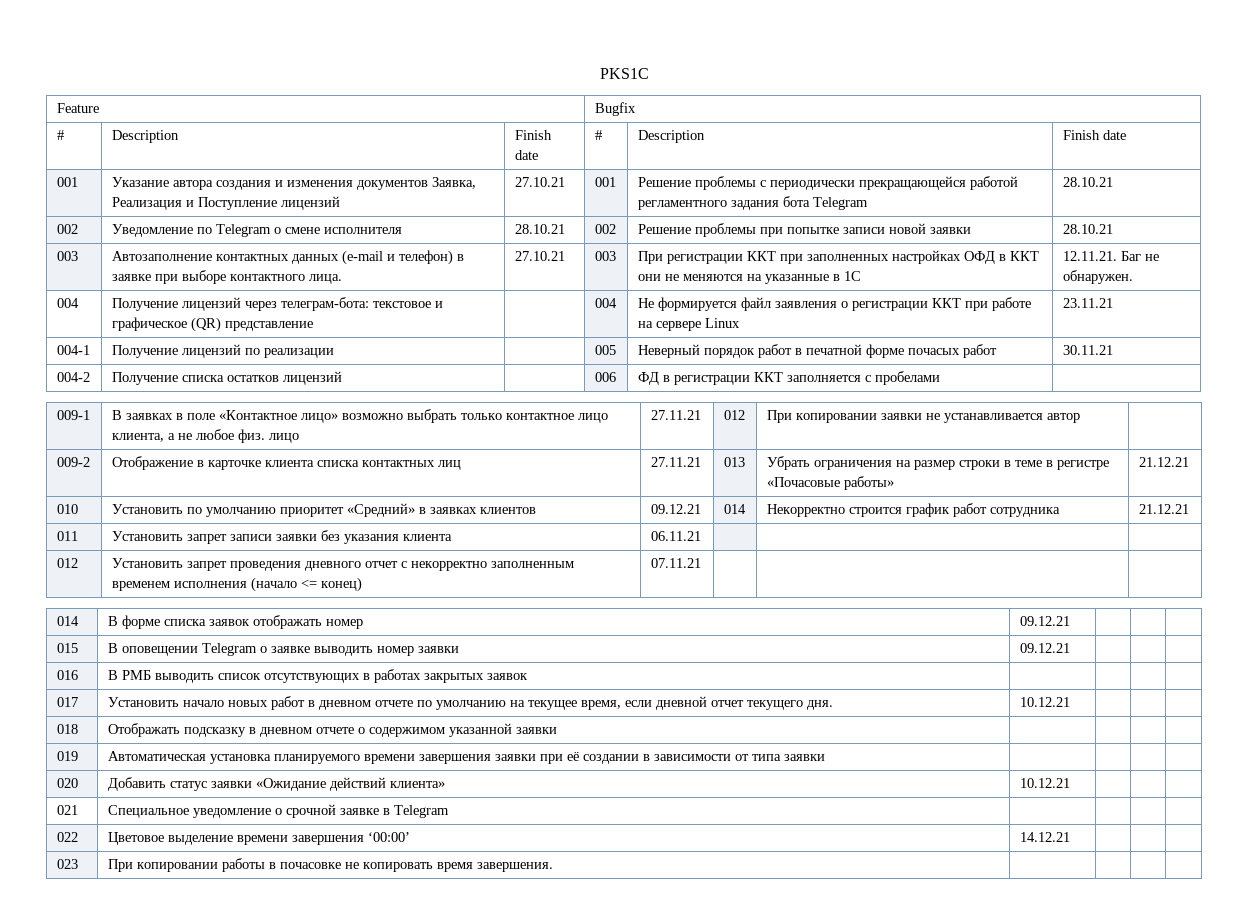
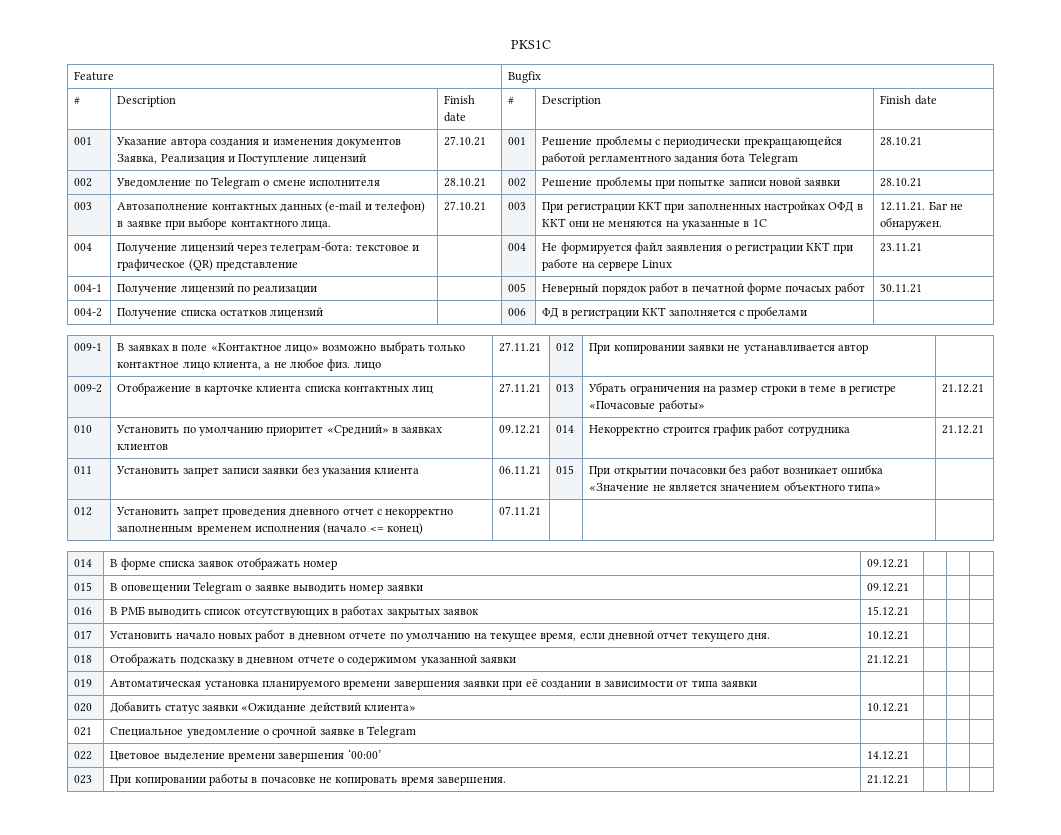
- 011 | Установить запрет записи заявки без указания клиента | 06.11.21 | | |
+ 011 | Установить запрет записи заявки без указания клиента | 06.11.21 | 015 | При открытии почасовки без работ возникает ошибка «Значение не является значением объектного типа» |
- 016 | В РМБ выводить список отсутствующих в работах закрытых заявок | | | |
+ 016 | В РМБ выводить список отсутствующих в работах закрытых заявок | 15.12.21 | | |
- 018 | Отображать подсказку в дневном отчете о содержимом указанной заявки | | | |
+ 018 | Отображать подсказку в дневном отчете о содержимом указанной заявки | 21.12.21 | | |
- 023 | При копировании работы в почасовке не копировать время завершения. | | | |
+ 023 | При копировании работы в почасовке не копировать время завершения. | 21.12.21 | | |

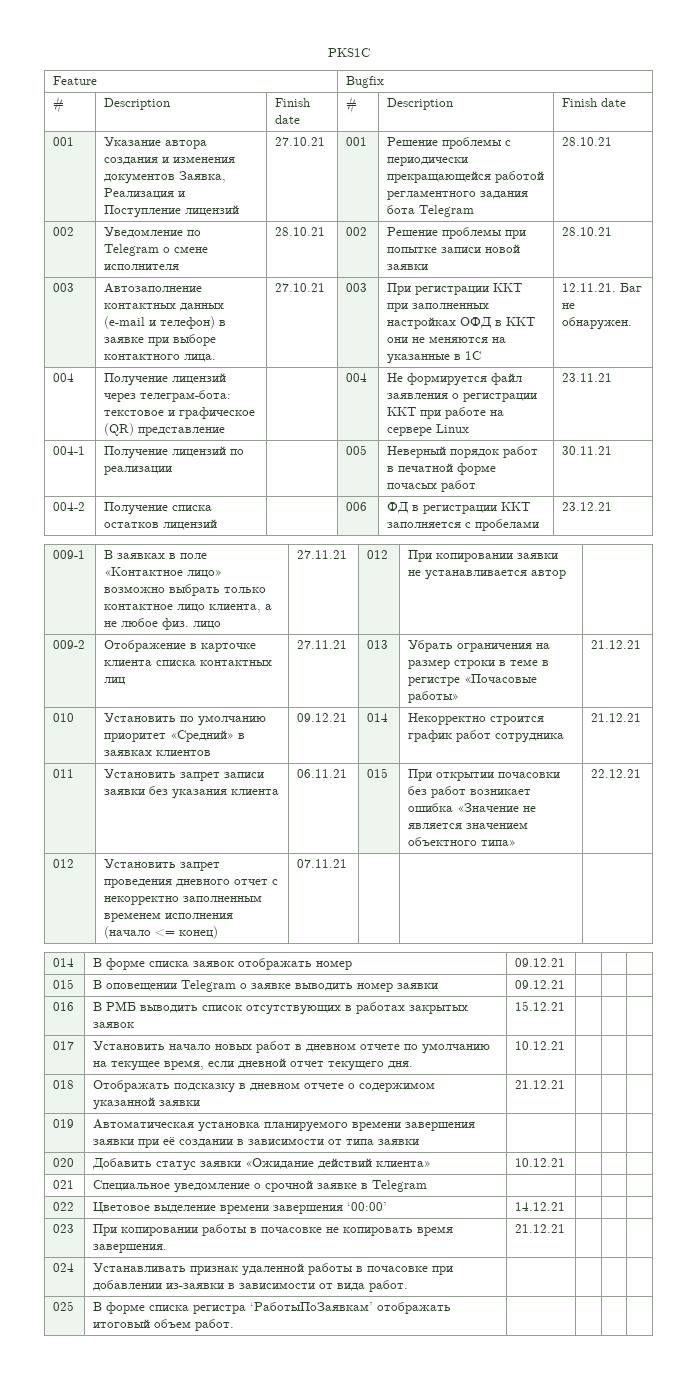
- 004-2 | Получение списка остатков лицензий | | 006 | ФД в регистрации ККТ заполняется с пробелами |
+ 004-2 | Получение списка остатков лицензий | | 006 | ФД в регистрации ККТ заполняется с пробелами | 23.12.21
- 011 | Установить запрет записи заявки без указания клиента | 06.11.21 | 015 | При открытии почасовки без работ возникает ошибка «Значение не является значением объектного типа» |
+ 011 | Установить запрет записи заявки без указания клиента | 06.11.21 | 015 | При открытии почасовки без работ возникает ошибка «Значение не является значением объектного типа» | 22.12.21
+ 024 | Устанавливать признак удаленной работы в почасовке при добавлении из-заявки в зависимости от вида работ. | | | |
+ 025 | В форме списка регистра ‘РаботыПоЗаявкам’ отображать итоговый объем работ. | | | |

